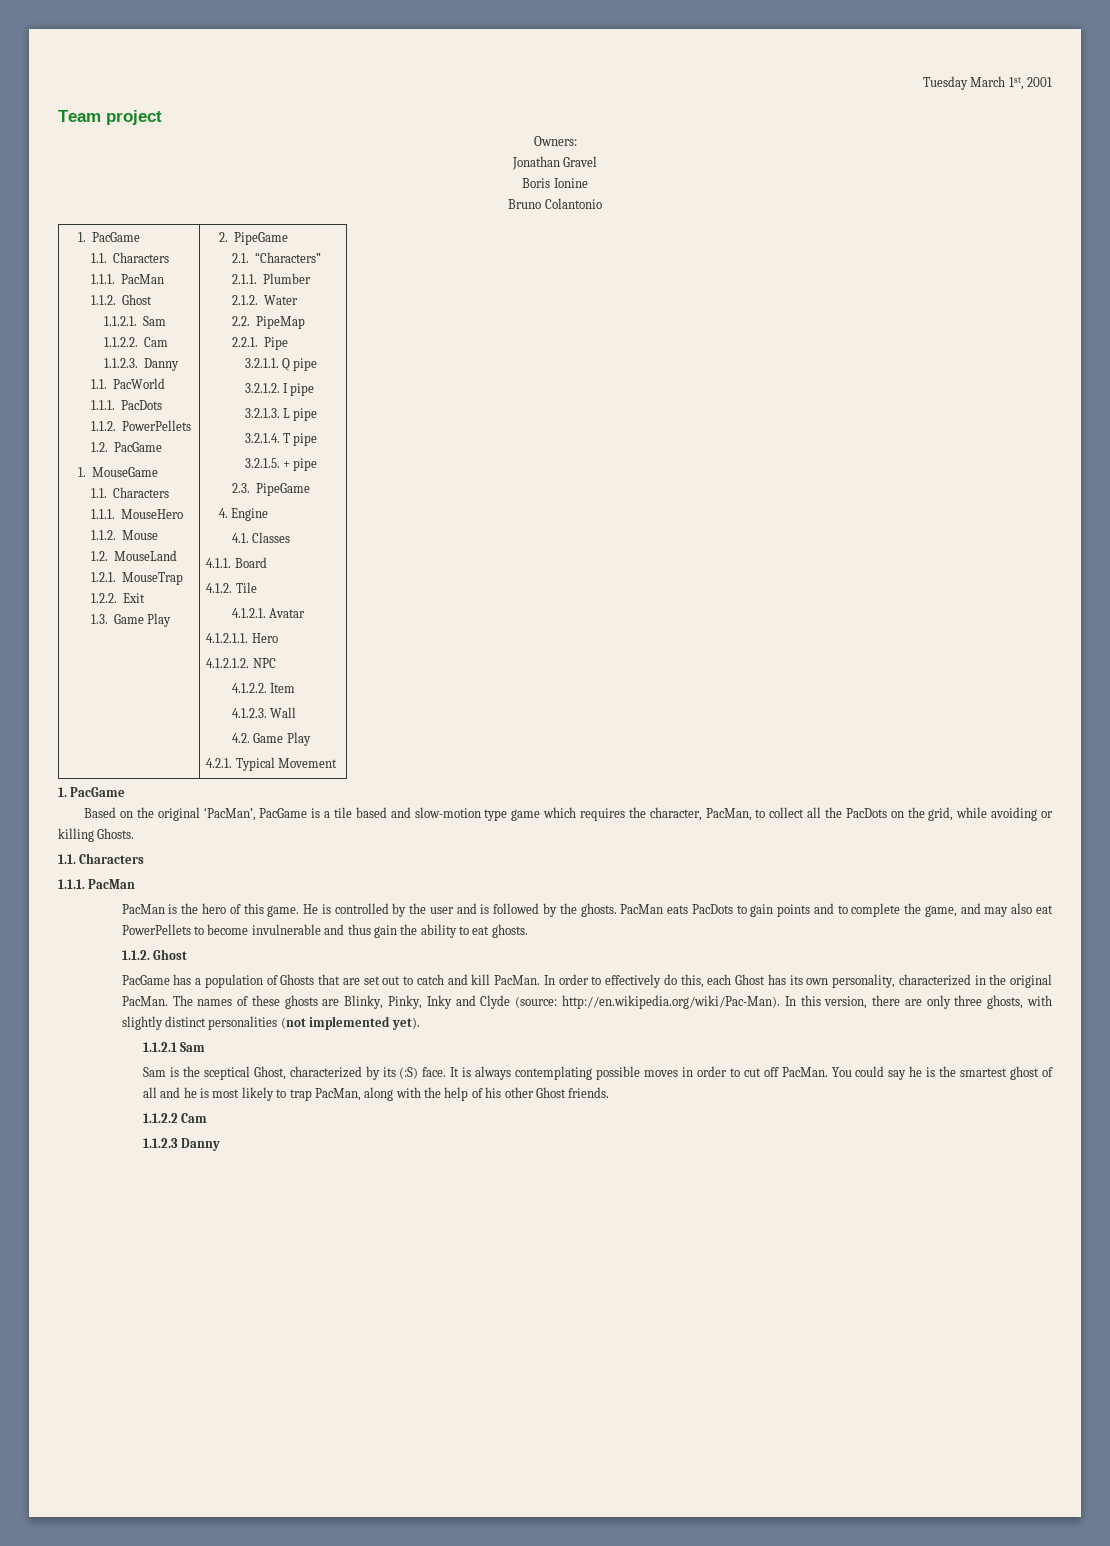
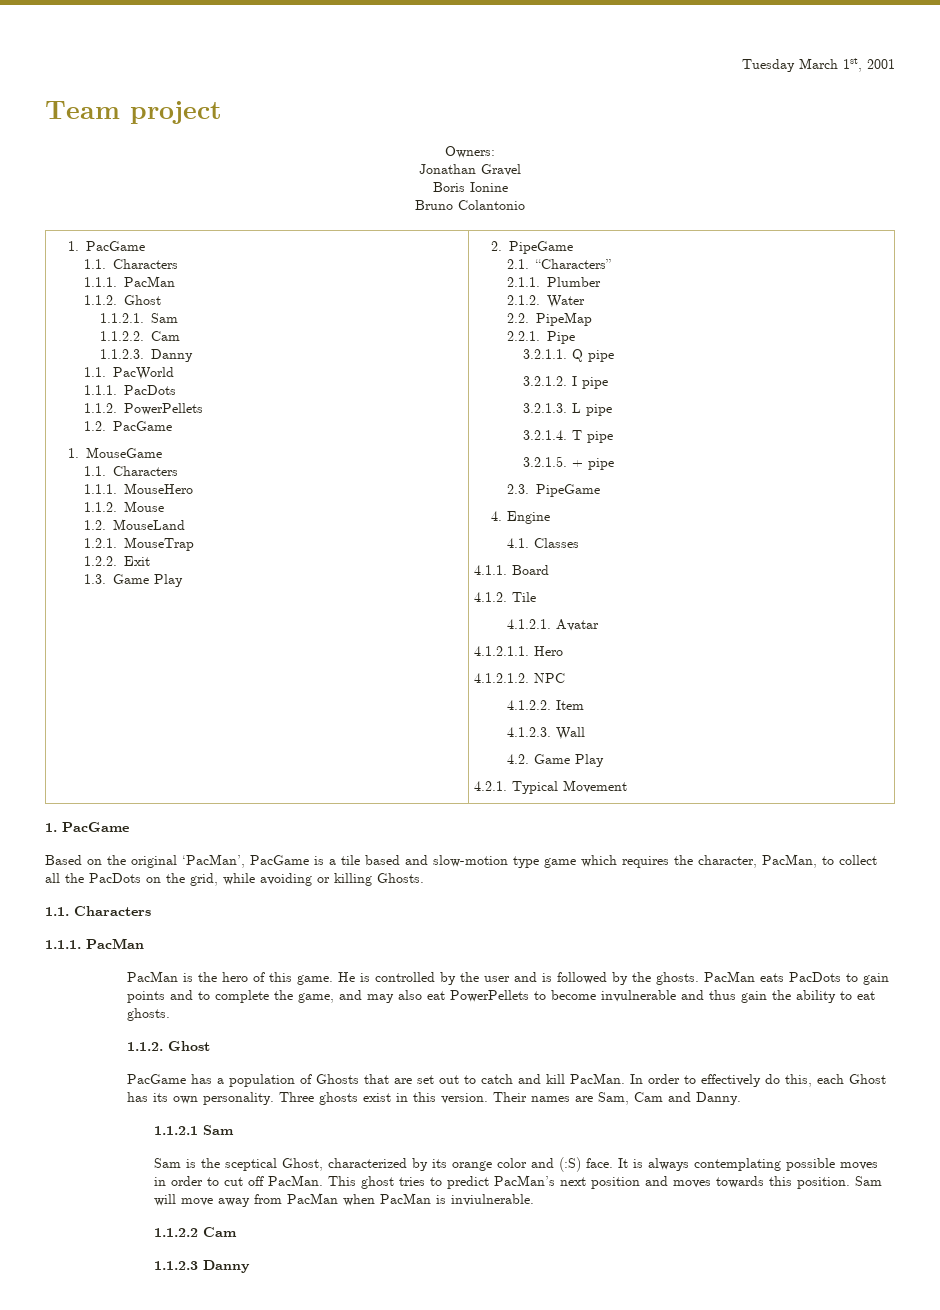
- In order to effectively do this, each Ghost has its own personality, characterized in the original PacMan. The names of these ghosts are Blinky, Pinky, Inky and Clyde (source: http://en.wikipedia.org/wiki/Pac-Man). In this version, there are only three ghosts, with slightly distinct personalities (not implemented yet).
+ In order to effectively do this, each Ghost has its own personality. Three ghosts exist in this version. Their names are Sam, Cam and Danny.
- Sam is the sceptical Ghost, characterized by its (:S) face.
+ Sam is the sceptical Ghost, characterized by its orange color and (:S) face.
- You could say he is the smartest ghost of all and he is most likely to trap PacMan, along with the help of his other Ghost friends.
+ This ghost tries to predict PacMan’s next position and moves towards this position. Sam will move away from PacMan when PacMan is inviulnerable.

